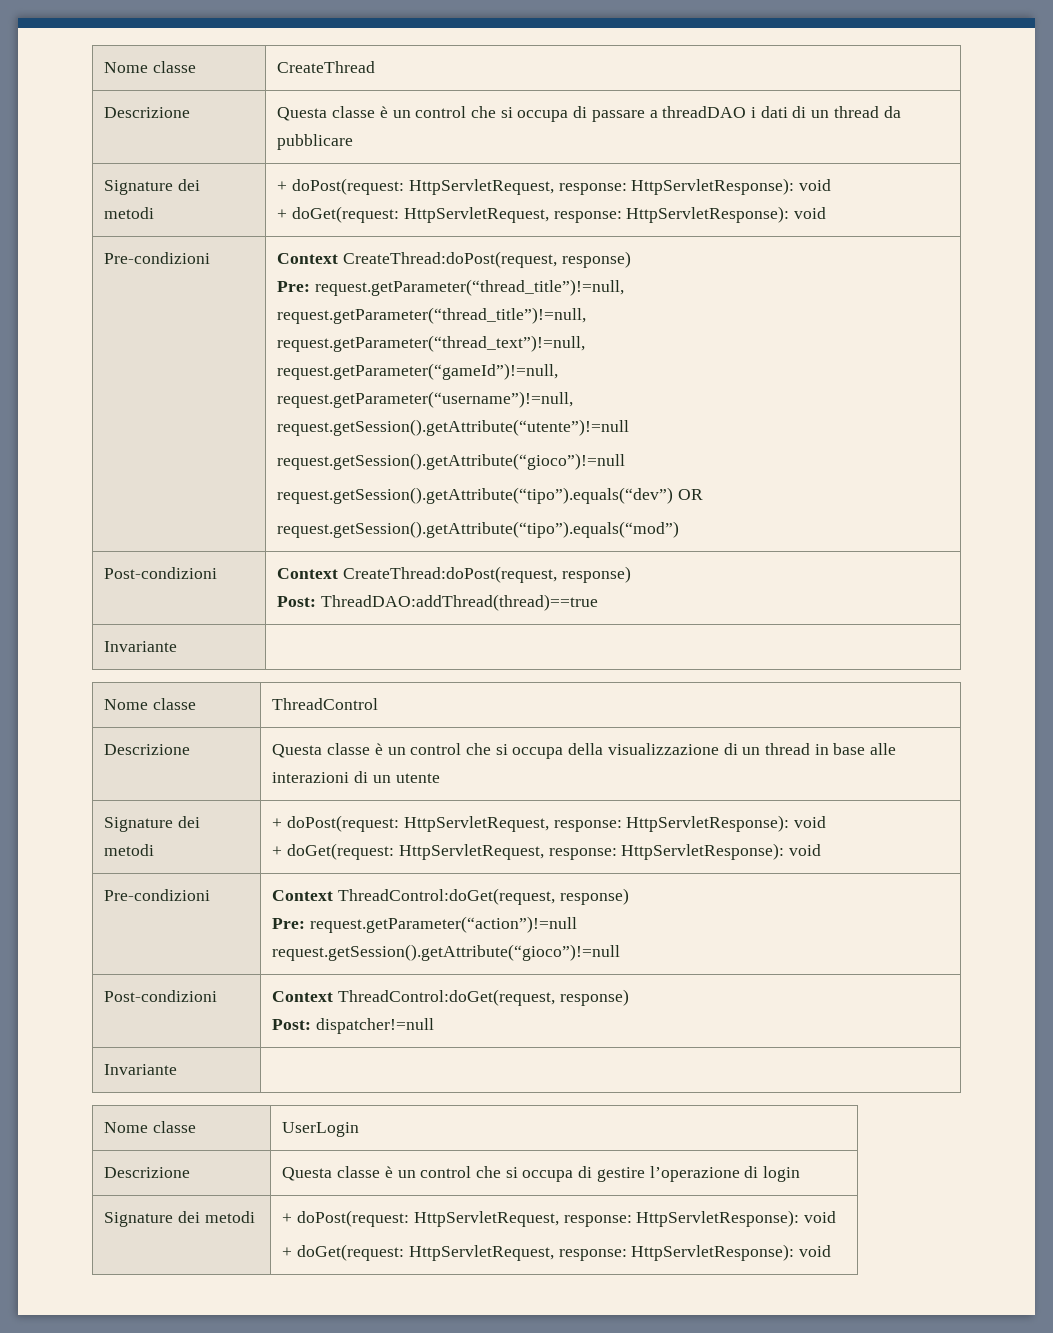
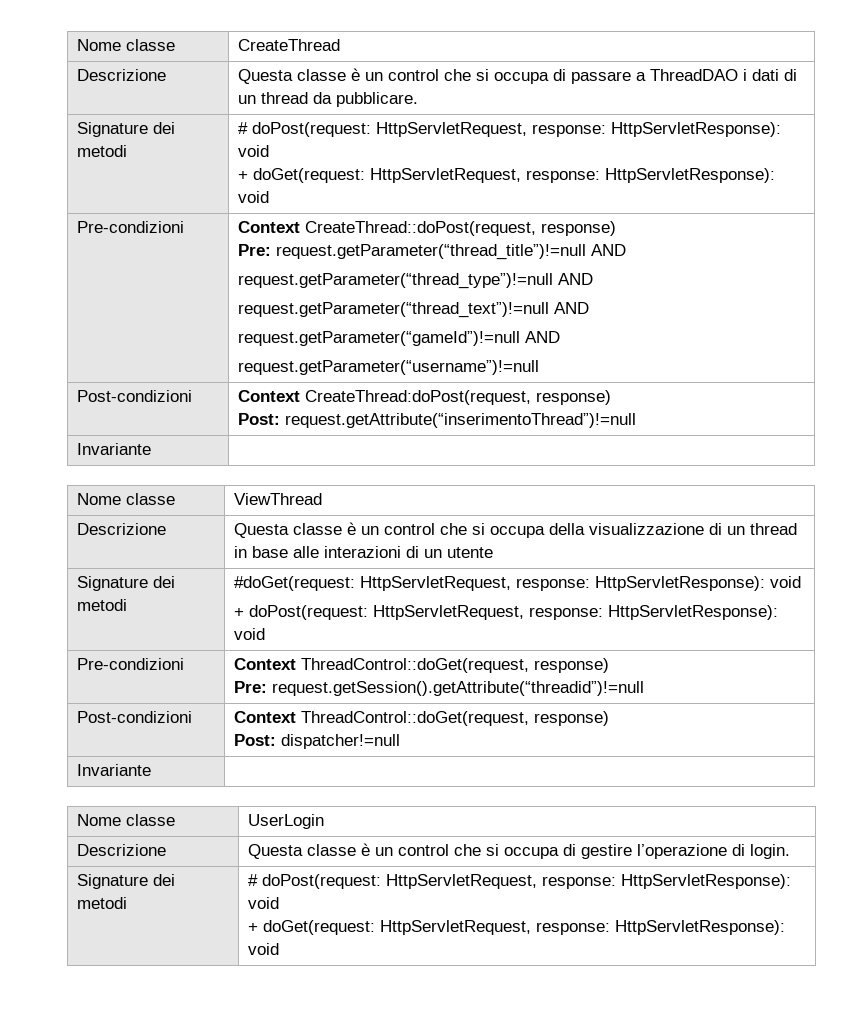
- Descrizione | Questa classe è un control che si occupa di passare a threadDAO i dati di un thread da pubblicare
- Signature dei metodi | + doPost(request: HttpServletRequest, response: HttpServletResponse): void
+ Descrizione | Questa classe è un control che si occupa di passare a ThreadDAO i dati di un thread da pubblicare.
+ Signature dei metodi | # doPost(request: HttpServletRequest, response: HttpServletResponse): void
- Pre-condizioni | Context CreateThread:doPost(request, response)
- Pre: request.getParameter(“thread_title”)!=null,
- request.getParameter(“thread_title”)!=null,
- request.getParameter(“thread_text”)!=null,
- request.getParameter(“gameId”)!=null,
- request.getParameter(“username”)!=null,
- request.getSession().getAttribute(“utente”)!=null
- request.getSession().getAttribute(“gioco”)!=null
- request.getSession().getAttribute(“tipo”).equals(“dev”) OR
- request.getSession().getAttribute(“tipo”).equals(“mod”)
+ Pre-condizioni | Context CreateThread::doPost(request, response)
+ Pre: request.getParameter(“thread_title”)!=null AND
+ request.getParameter(“thread_type”)!=null AND
+ request.getParameter(“thread_text”)!=null AND
+ request.getParameter(“gameId”)!=null AND
+ request.getParameter(“username”)!=null
  Post-condizioni | Context CreateThread:doPost(request, response)
- Post: ThreadDAO:addThread(thread)==true
+ Post: request.getAttribute(“inserimentoThread”)!=null
  Invariante |
- Nome classe | ThreadControl
+ Nome classe | ViewThread
  Descrizione | Questa classe è un control che si occupa della visualizzazione di un thread in base alle interazioni di un utente
- Signature dei metodi | + doPost(request: HttpServletRequest, response: HttpServletResponse): void
- + doGet(request: HttpServletRequest, response: HttpServletResponse): void
- Pre-condizioni | Context ThreadControl:doGet(request, response)
- Pre: request.getParameter(“action”)!=null
- request.getSession().getAttribute(“gioco”)!=null
- Post-condizioni | Context ThreadControl:doGet(request, response)
+ Signature dei metodi | #doGet(request: HttpServletRequest, response: HttpServletResponse): void
+ + doPost(request: HttpServletRequest, response: HttpServletResponse): void
+ Pre-condizioni | Context ThreadControl::doGet(request, response)
+ Pre: request.getSession().getAttribute(“threadid”)!=null
+ Post-condizioni | Context ThreadControl::doGet(request, response)
- Descrizione | Questa classe è un control che si occupa di gestire l’operazione di login
- Signature dei metodi | + doPost(request: HttpServletRequest, response: HttpServletResponse): void
+ Descrizione | Questa classe è un control che si occupa di gestire l’operazione di login.
+ Signature dei metodi | # doPost(request: HttpServletRequest, response: HttpServletResponse): void

